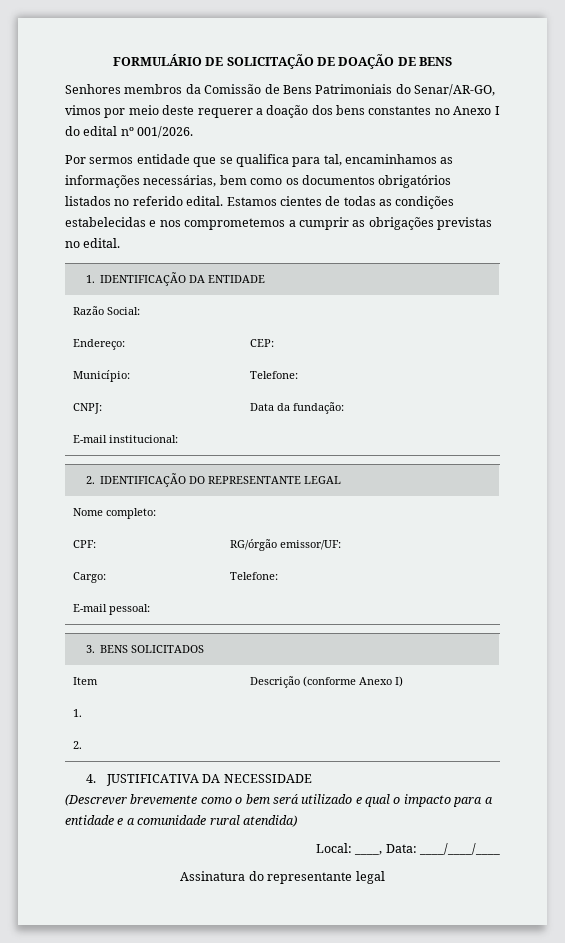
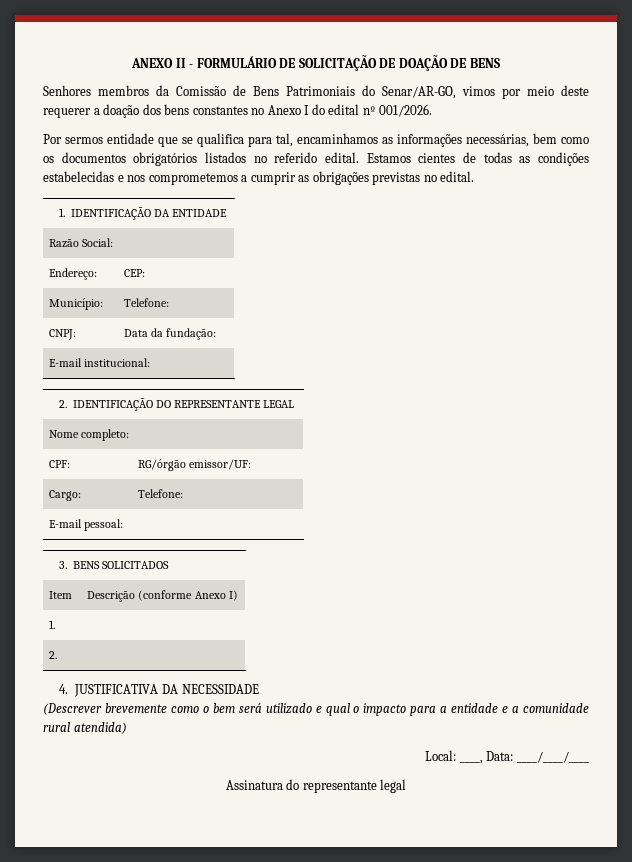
- FORMULÁRIO DE SOLICITAÇÃO DE DOAÇÃO DE BENS
+ ANEXO II - FORMULÁRIO DE SOLICITAÇÃO DE DOAÇÃO DE BENS

